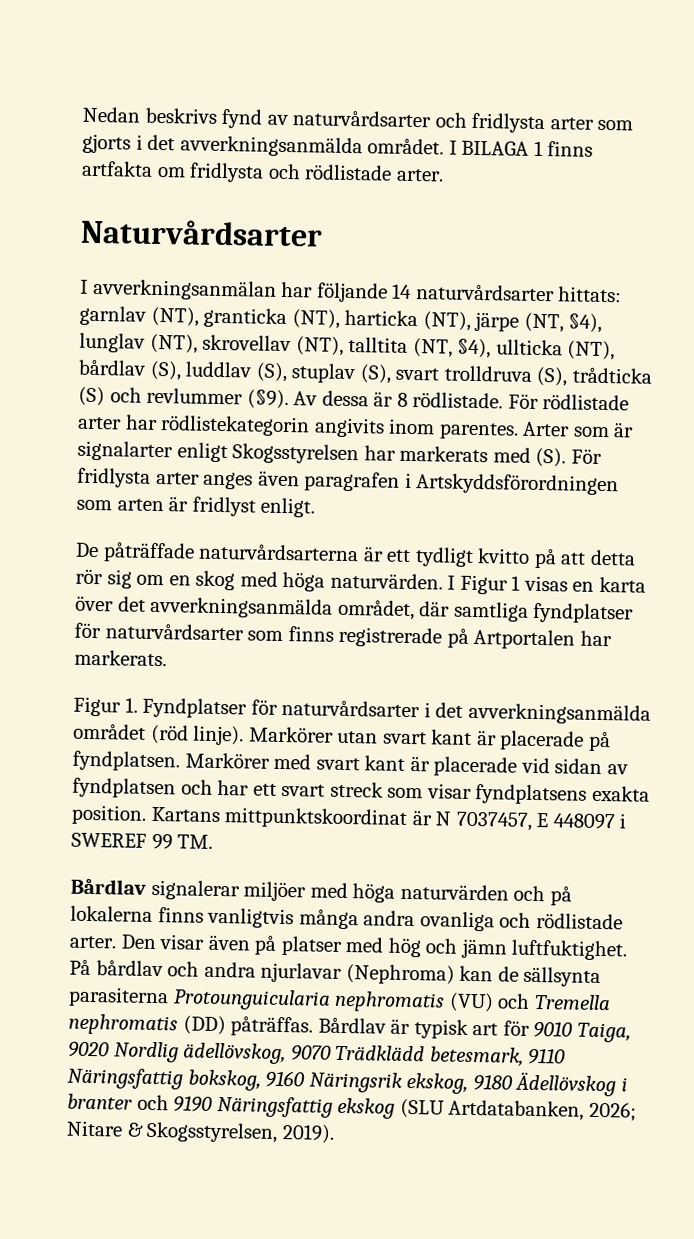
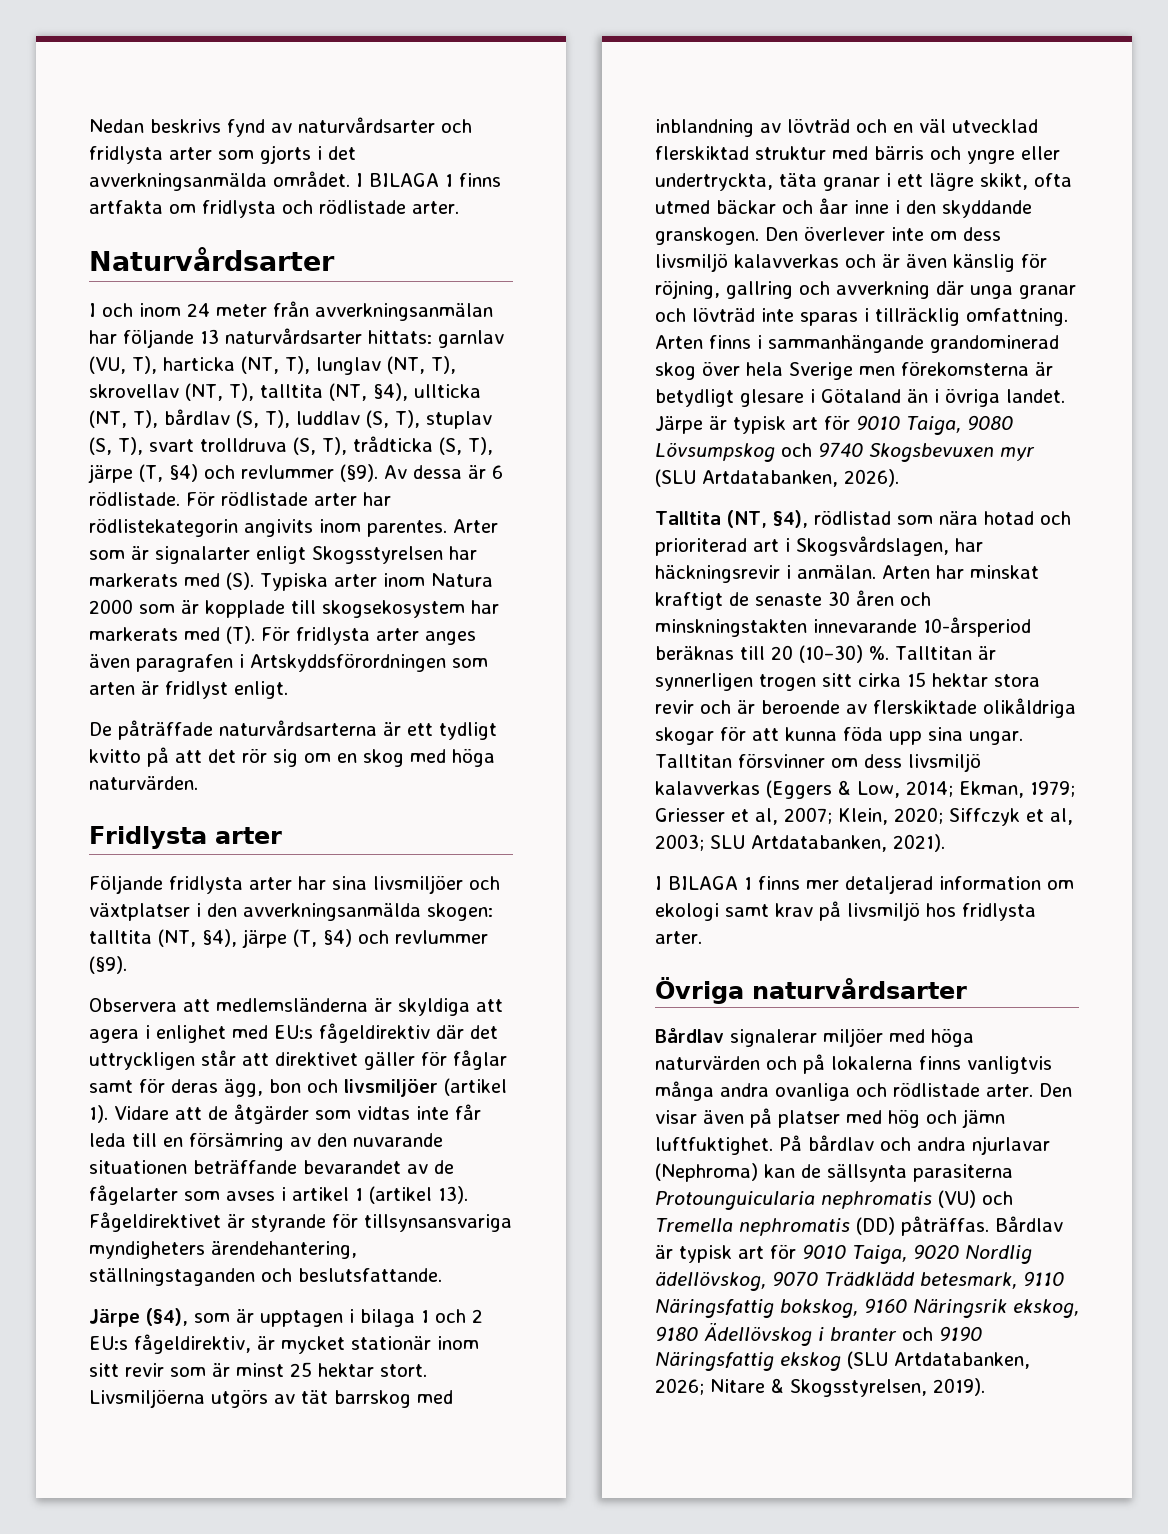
- I avverkningsanmälan har följande 14 naturvårdsarter hittats: garnlav (NT), granticka (NT), harticka (NT), järpe (NT, §4), lunglav (NT), skrovellav (NT), talltita (NT, §4), ullticka (NT), bårdlav (S), luddlav (S), stuplav (S), svart trolldruva (S), trådticka (S) och revlummer (§9).
+ I och inom 24 meter från avverkningsanmälan har följande 13 naturvårdsarter hittats: garnlav (VU, T), harticka (NT, T), lunglav (NT, T), skrovellav (NT, T), talltita (NT, §4), ullticka (NT, T), bårdlav (S, T), luddlav (S, T), stuplav (S, T), svart trolldruva (S, T), trådticka (S, T), järpe (T, §4) och revlummer (§9).
- Av dessa är 8 rödlistade.
+ Av dessa är 6 rödlistade.
- Arter som är signalarter enligt Skogsstyrelsen har markerats med (S). För fridlysta arter anges även paragrafen i Artskyddsförordningen som arten är fridlyst enligt.
+ Arter som är signalarter enligt Skogsstyrelsen har markerats med (S). Typiska arter inom Natura 2000 som är kopplade till skogsekosystem har markerats med (T). För fridlysta arter anges även paragrafen i Artskyddsförordningen som arten är fridlyst enligt.
- De påträffade naturvårdsarterna är ett tydligt kvitto på att detta rör sig om en skog med höga naturvärden. I Figur 1 visas en karta över det avverkningsanmälda området, där samtliga fyndplatser för naturvårdsarter som finns registrerade på Artportalen har markerats.
- Figur 1. Fyndplatser för naturvårdsarter i det avverkningsanmälda området (röd linje). Markörer utan svart kant är placerade på fyndplatsen. Markörer med svart kant är placerade vid sidan av fyndplatsen och har ett svart streck som visar fyndplatsens exakta position. Kartans mittpunktskoordinat är N 7037457, E 448097 i SWEREF 99 TM.
+ De påträffade naturvårdsarterna är ett tydligt kvitto på att det rör sig om en skog med höga naturvärden.
+ Fridlysta arter
+ Följande fridlysta arter har sina livsmiljöer och växtplatser i den avverkningsanmälda skogen: talltita (NT, §4), järpe (T, §4) och revlummer (§9).
+ Observera att medlemsländerna är skyldiga att agera i enlighet med EU:s fågeldirektiv där det uttryckligen står att direktivet gäller för fåglar samt för deras ägg, bon och livsmiljöer (artikel 1). Vidare att de åtgärder som vidtas inte får leda till en försämring av den nuvarande situationen beträffande bevarandet av de fågelarter som avses i artikel 1 (artikel 13). Fågeldirektivet är styrande för tillsynsansvariga myndigheters ärendehantering, ställningstaganden och beslutsfattande.
+ Järpe (§4), som är upptagen i bilaga 1 och 2 EU:s fågeldirektiv, är mycket stationär inom sitt revir som är minst 25 hektar stort. Livsmiljöerna utgörs av tät barrskog med inblandning av lövträd och en väl utvecklad flerskiktad struktur med bärris och yngre eller undertryckta, täta granar i ett lägre skikt, ofta utmed bäckar och åar inne i den skyddande granskogen. Den överlever inte om dess livsmiljö kalavverkas och är även känslig för röjning, gallring och avverkning där unga granar och lövträd inte sparas i tillräcklig omfattning. Arten finns i sammanhängande grandominerad skog över hela Sverige men förekomsterna är betydligt glesare i Götaland än i övriga landet. Järpe är typisk art för 9010 Taiga, 9080 Lövsumpskog och 9740 Skogsbevuxen myr (SLU Artdatabanken, 2026).
+ Talltita (NT, §4), rödlistad som nära hotad och prioriterad art i Skogsvårdslagen, har häckningsrevir i anmälan. Arten har minskat kraftigt de senaste 30 åren och minskningstakten innevarande 10-årsperiod beräknas till 20 (10–30) %. Talltitan är synnerligen trogen sitt cirka 15 hektar stora revir och är beroende av flerskiktade olikåldriga skogar för att kunna föda upp sina ungar. Talltitan försvinner om dess livsmiljö kalavverkas (Eggers & Low, 2014; Ekman, 1979; Griesser et al, 2007; Klein, 2020; Siffczyk et al, 2003; SLU Artdatabanken, 2021).
+ I BILAGA 1 finns mer detaljerad information om ekologi samt krav på livsmiljö hos fridlysta arter.
+ Övriga naturvårdsarter

